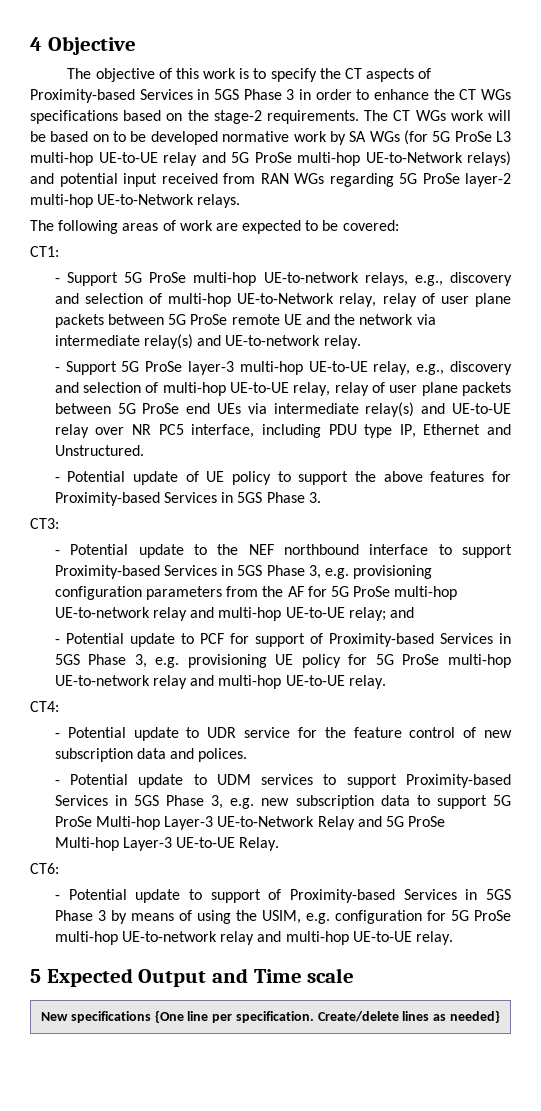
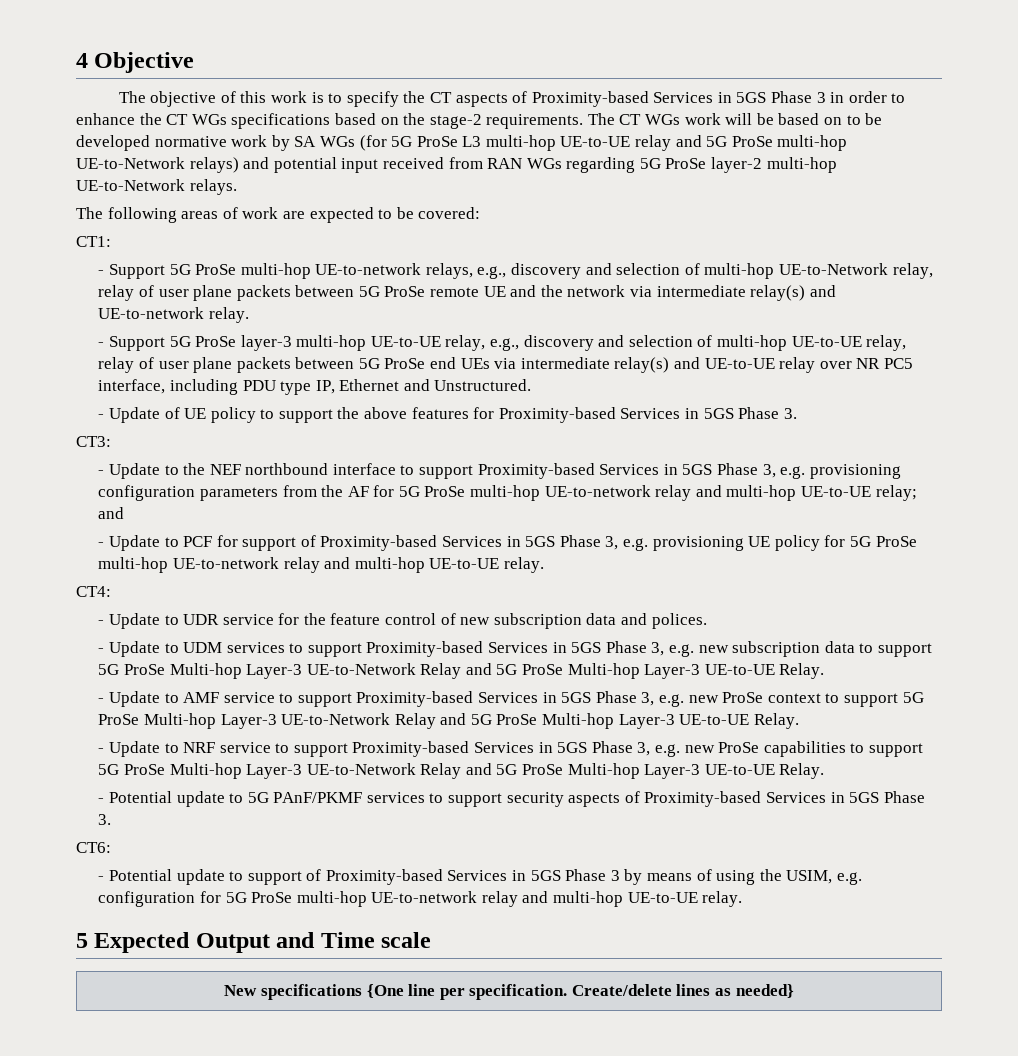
- - Potential update of UE policy to support the above features for Proximity-based Services in 5GS Phase 3.
+ - Update of UE policy to support the above features for Proximity-based Services in 5GS Phase 3.
- - Potential update to the NEF northbound interface to support Proximity-based Services in 5GS Phase 3, e.g. provisioning configuration parameters from the AF for 5G ProSe multi-hop UE-to-network relay and multi-hop UE-to-UE relay; and
+ - Update to the NEF northbound interface to support Proximity-based Services in 5GS Phase 3, e.g. provisioning configuration parameters from the AF for 5G ProSe multi-hop UE-to-network relay and multi-hop UE-to-UE relay; and
- - Potential update to PCF for support of Proximity-based Services in 5GS Phase 3, e.g. provisioning UE policy for 5G ProSe multi-hop UE-to-network relay and multi-hop UE-to-UE relay.
+ - Update to PCF for support of Proximity-based Services in 5GS Phase 3, e.g. provisioning UE policy for 5G ProSe multi-hop UE-to-network relay and multi-hop UE-to-UE relay.
- - Potential update to UDR service for the feature control of new subscription data and polices.
+ - Update to UDR service for the feature control of new subscription data and polices.
- - Potential update to UDM services to support Proximity-based Services in 5GS Phase 3, e.g. new subscription data to support 5G ProSe Multi-hop Layer-3 UE-to-Network Relay and 5G ProSe Multi-hop Layer-3 UE-to-UE Relay.
+ - Update to UDM services to support Proximity-based Services in 5GS Phase 3, e.g. new subscription data to support 5G ProSe Multi-hop Layer-3 UE-to-Network Relay and 5G ProSe Multi-hop Layer-3 UE-to-UE Relay.
+ - Update to AMF service to support Proximity-based Services in 5GS Phase 3, e.g. new ProSe context to support 5G ProSe Multi-hop Layer-3 UE-to-Network Relay and 5G ProSe Multi-hop Layer-3 UE-to-UE Relay.
+ - Update to NRF service to support Proximity-based Services in 5GS Phase 3, e.g. new ProSe capabilities to support 5G ProSe Multi-hop Layer-3 UE-to-Network Relay and 5G ProSe Multi-hop Layer-3 UE-to-UE Relay.
+ - Potential update to 5G PAnF/PKMF services to support security aspects of Proximity-based Services in 5GS Phase 3.

